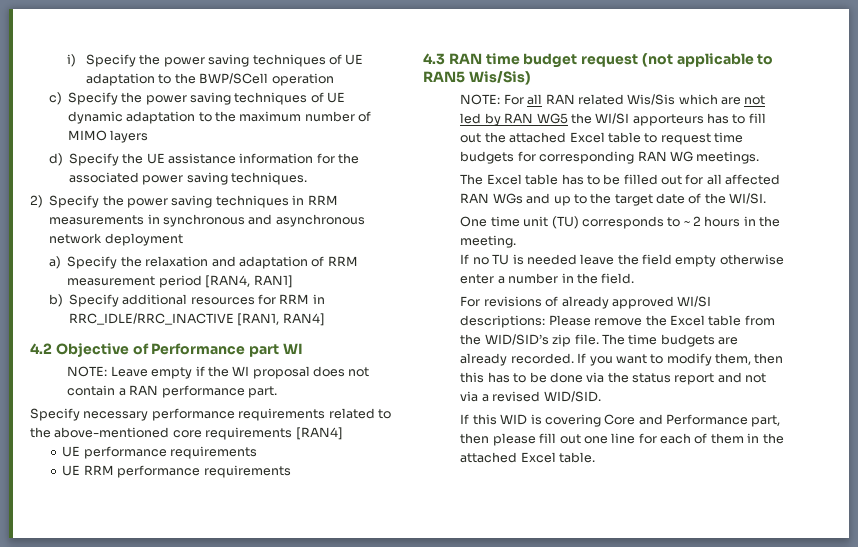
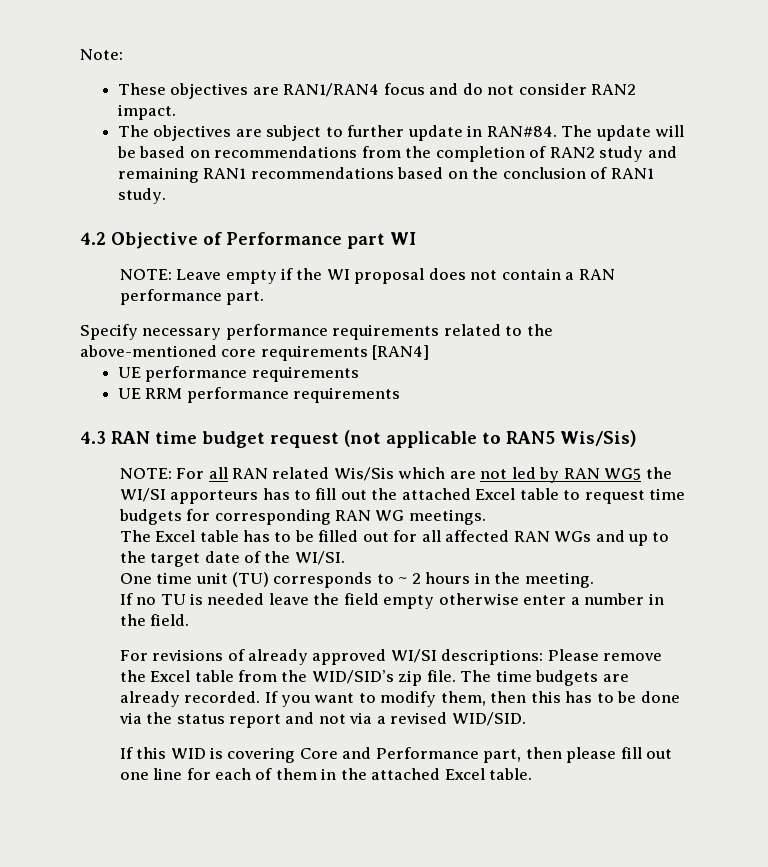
- i) Specify the power saving techniques of UE adaptation to the BWP/SCell operation
- c) Specify the power saving techniques of UE dynamic adaptation to the maximum number of MIMO layers
- d) Specify the UE assistance information for the associated power saving techniques.
- 2) Specify the power saving techniques in RRM measurements in synchronous and asynchronous network deployment
- a) Specify the relaxation and adaptation of RRM measurement period [RAN4, RAN1]
- b) Specify additional resources for RRM in RRC_IDLE/RRC_INACTIVE [RAN1, RAN4]
+ Note:
+ These objectives are RAN1/RAN4 focus and do not consider RAN2 impact.
+ The objectives are subject to further update in RAN#84. The update will be based on recommendations from the completion of RAN2 study and remaining RAN1 recommendations based on the conclusion of RAN1 study.

